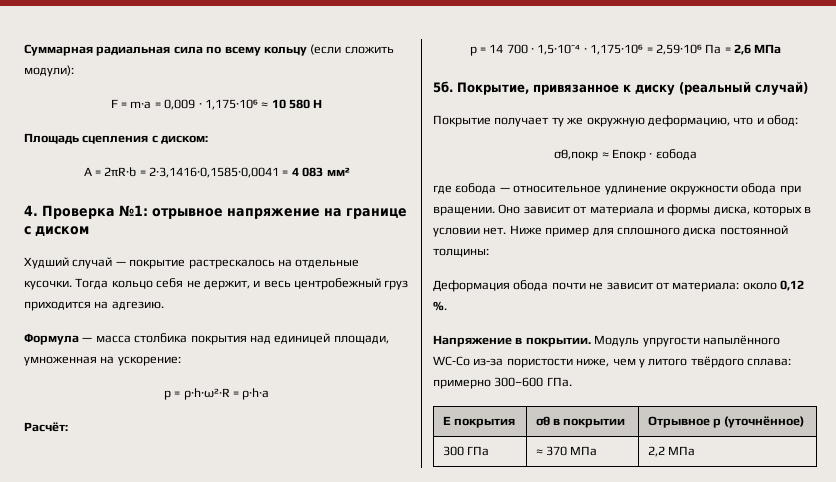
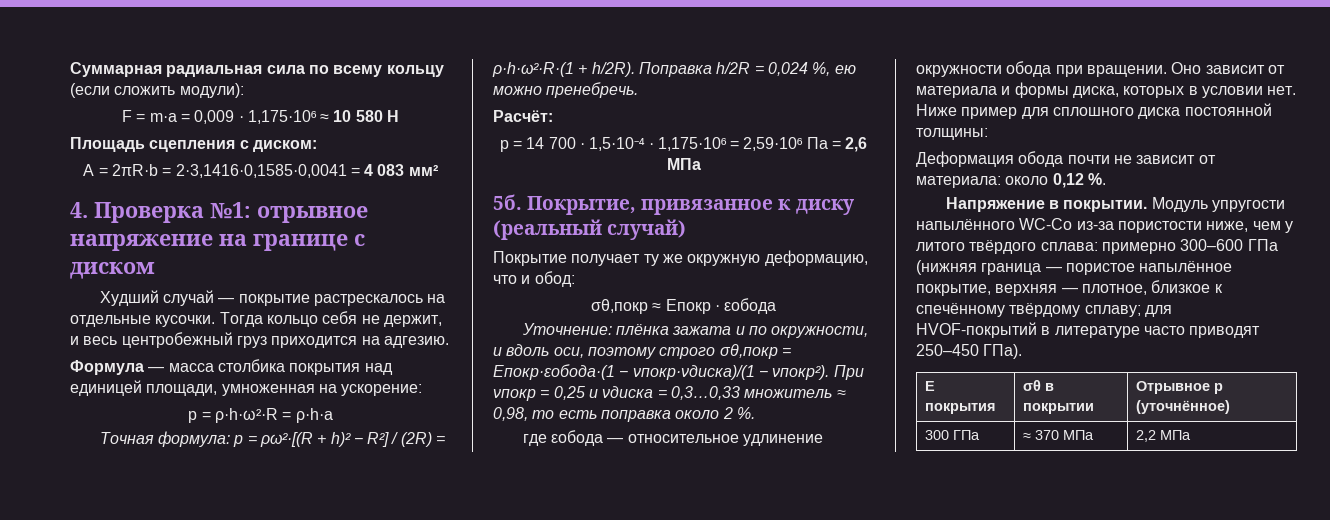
+ Точная формула: p = ρω²·[(R + h)² − R²] / (2R) = ρ·h·ω²·R·(1 + h/2R). Поправка h/2R = 0,024 %, ею можно пренебречь.
+ Уточнение: плёнка зажата и по окружности, и вдоль оси, поэтому строго σθ,покр = Eпокр·εобода·(1 − νпокр·νдиска)/(1 − νпокр²). При νпокр = 0,25 и νдиска = 0,3…0,33 множитель ≈ 0,98, то есть поправка около 2 %.
- Модуль упругости напылённого WC‑Co из-за пористости ниже, чем у литого твёрдого сплава: примерно 300–600 ГПа.
+ Модуль упругости напылённого WC‑Co из-за пористости ниже, чем у литого твёрдого сплава: примерно 300–600 ГПа (нижняя граница — пористое напылённое покрытие, верхняя — плотное, близкое к спечённому твёрдому сплаву; для HVOF‑покрытий в литературе часто приводят 250–450 ГПа).

